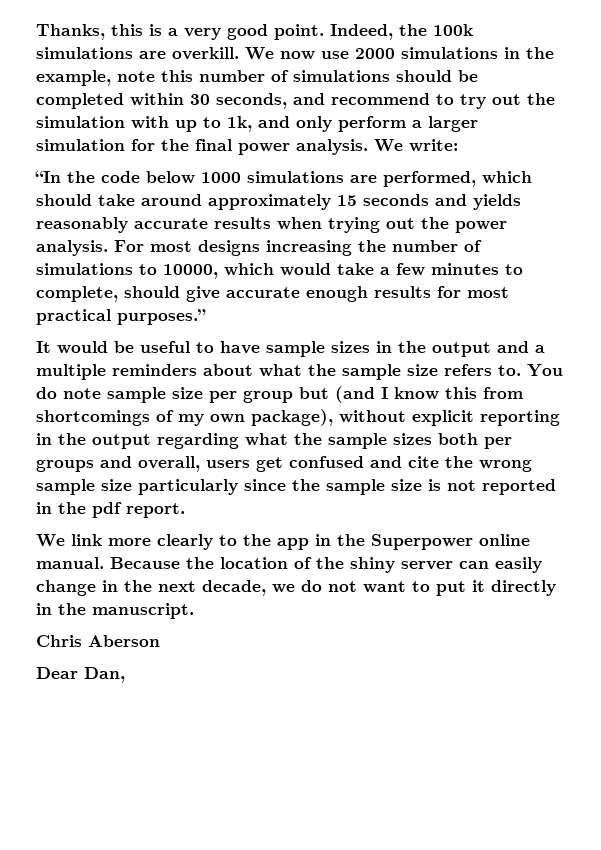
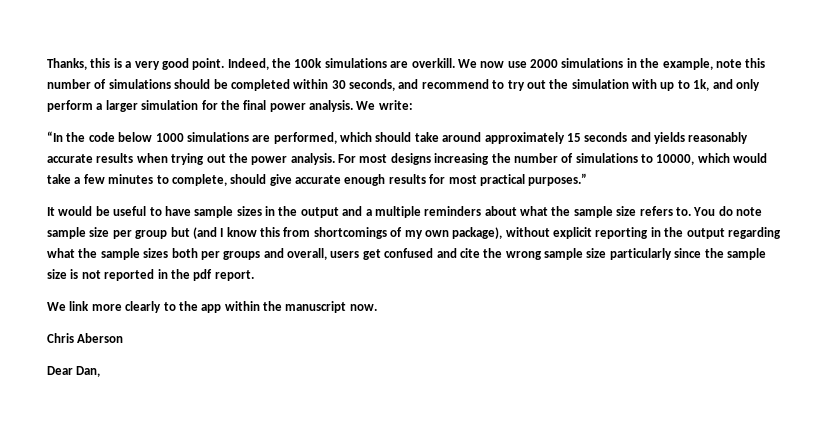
- We link more clearly to the app in the Superpower online manual. Because the location of the shiny server can easily change in the next decade, we do not want to put it directly in the manuscript.
+ We link more clearly to the app within the manuscript now.

